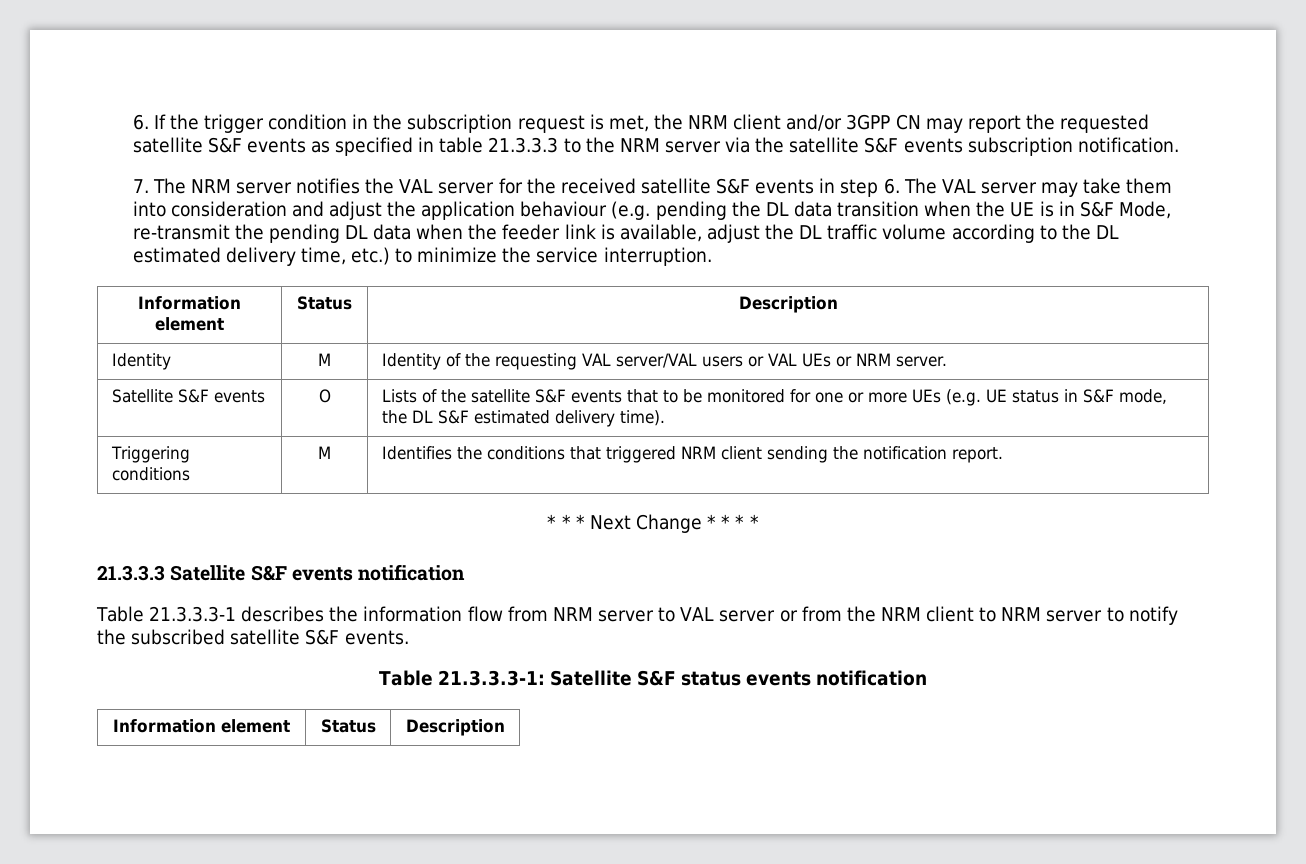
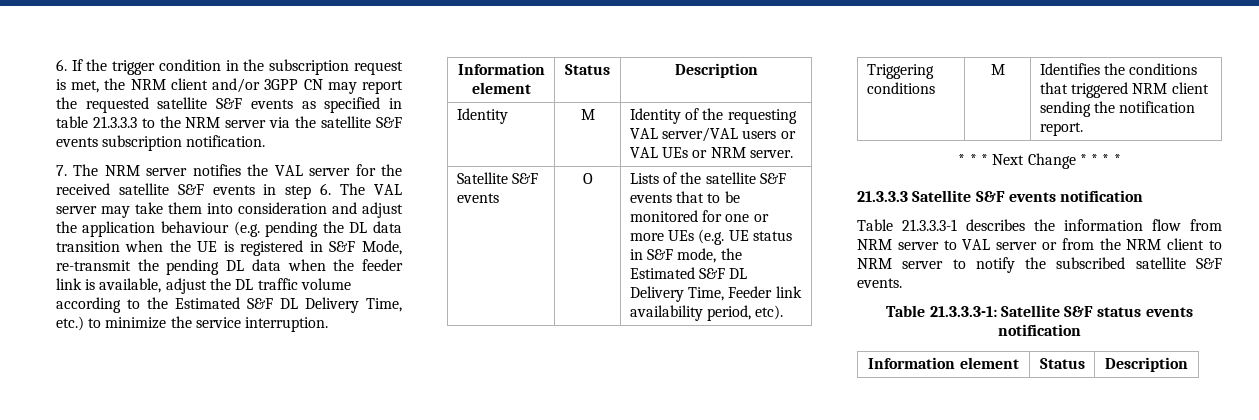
- 7. The NRM server notifies the VAL server for the received satellite S&F events in step 6. The VAL server may take them into consideration and adjust the application behaviour (e.g. pending the DL data transition when the UE is in S&F Mode, re-transmit the pending DL data when the feeder link is available, adjust the DL traffic volume according to the DL estimated delivery time, etc.) to minimize the service interruption.
+ 7. The NRM server notifies the VAL server for the received satellite S&F events in step 6. The VAL server may take them into consideration and adjust the application behaviour (e.g. pending the DL data transition when the UE is registered in S&F Mode, re-transmit the pending DL data when the feeder link is available, adjust the DL traffic volume according to the Estimated S&F DL Delivery Time, etc.) to minimize the service interruption.
- Satellite S&F events | O | Lists of the satellite S&F events that to be monitored for one or more UEs (e.g. UE status in S&F mode, the DL S&F estimated delivery time).
+ Satellite S&F events | O | Lists of the satellite S&F events that to be monitored for one or more UEs (e.g. UE status in S&F mode, the Estimated S&F DL Delivery Time, Feeder link availability period, etc).

